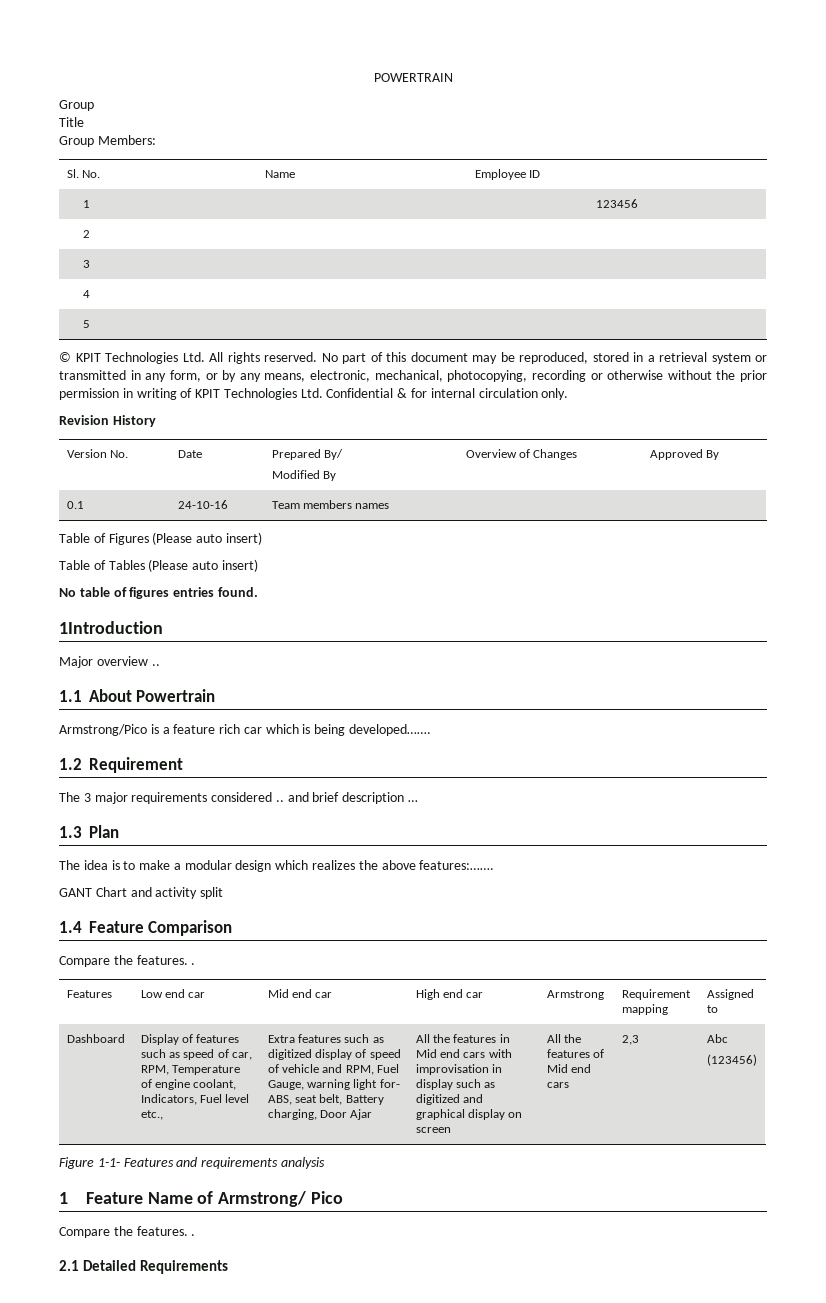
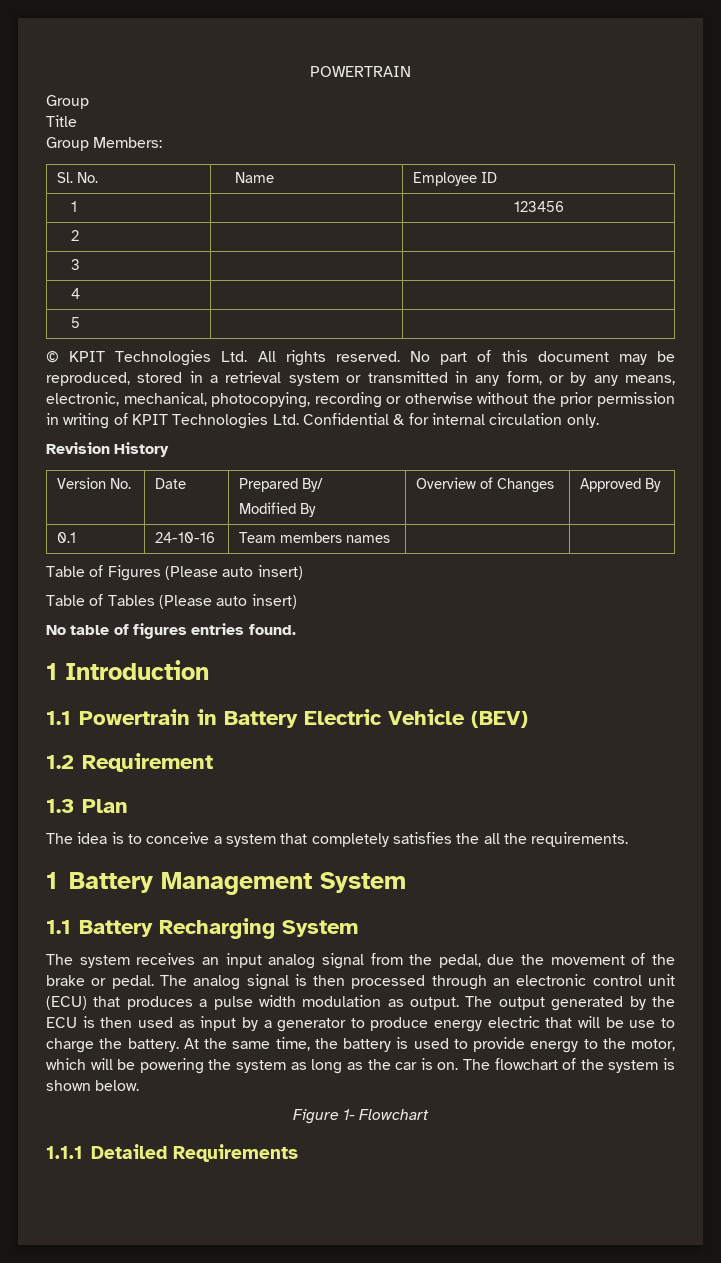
- 1Introduction
- Major overview ..
- 1.1 About Powertrain
- Armstrong/Pico is a feature rich car which is being developed…….
+ 1 Introduction
+ 1.1 Powertrain in Battery Electric Vehicle (BEV)
  1.2 Requirement
- The 3 major requirements considered .. and brief description …
- The idea is to make a modular design which realizes the above features:…….
- GANT Chart and activity split
- 1.4 Feature Comparison
- Compare the features. .
- Features | Low end car | Mid end car | High end car | Armstrong | Requirement mapping | Assigned to
- Dashboard | Display of features such as speed of car, RPM, Temperature of engine coolant, Indicators, Fuel level etc., | Extra features such as digitized display of speed of vehicle and RPM, Fuel Gauge, warning light for- ABS, seat belt, Battery charging, Door Ajar | All the features in Mid end cars with improvisation in display such as digitized and graphical display on screen | All the features of Mid end cars | 2,3 | Abc
- (123456)
- Figure 1-1- Features and requirements analysis
- 1 Feature Name of Armstrong/ Pico
- Compare the features. .
- 2.1 Detailed Requirements
+ The idea is to conceive a system that completely satisfies the all the requirements.
+ 1 Battery Management System
+ 1.1 Battery Recharging System
+ The system receives an input analog signal from the pedal, due the movement of the brake or pedal. The analog signal is then processed through an electronic control unit (ECU) that produces a pulse width modulation as output. The output generated by the ECU is then used as input by a generator to produce energy electric that will be use to charge the battery. At the same time, the battery is used to provide energy to the motor, which will be powering the system as long as the car is on. The flowchart of the system is shown below.
+ Figure 1- Flowchart
+ 1.1.1 Detailed Requirements

